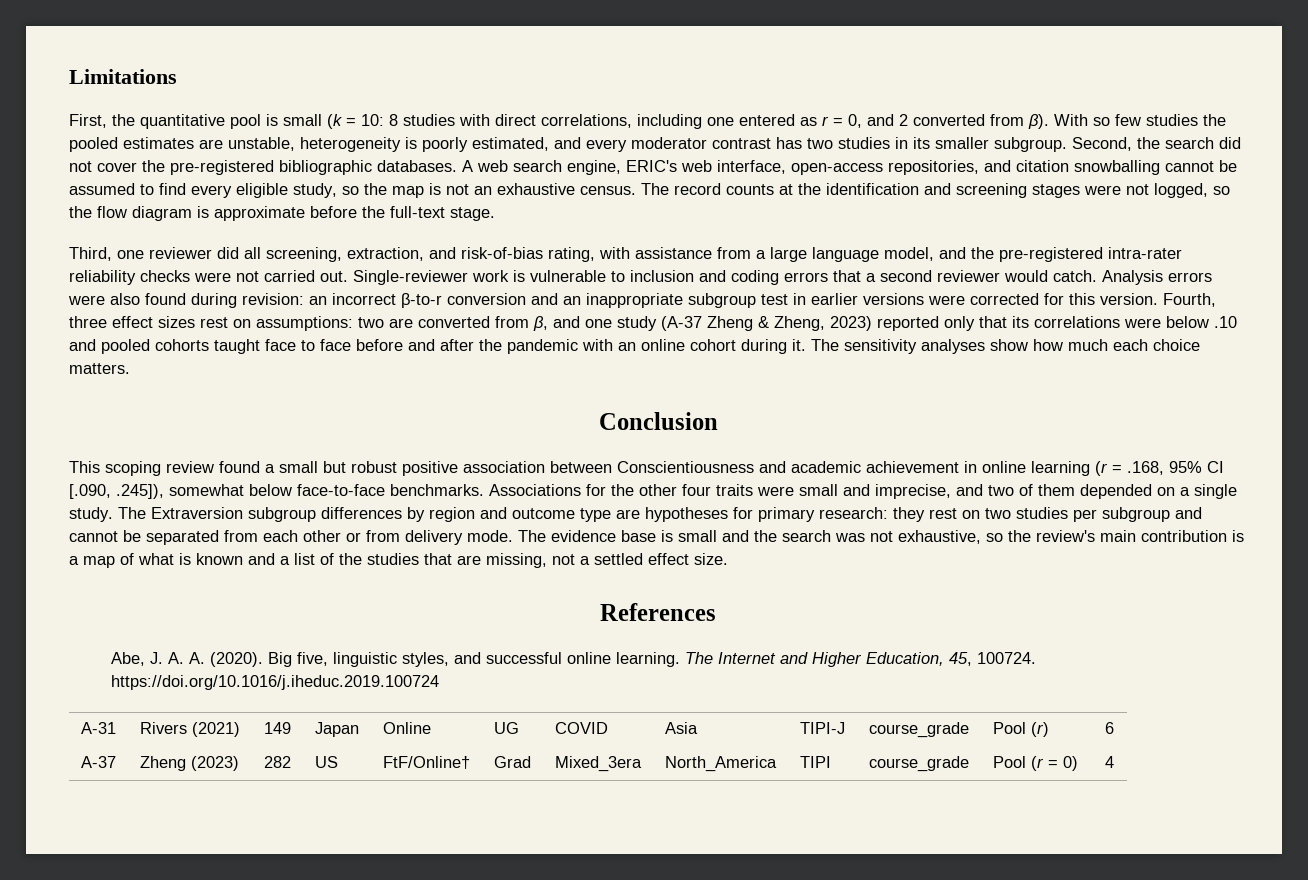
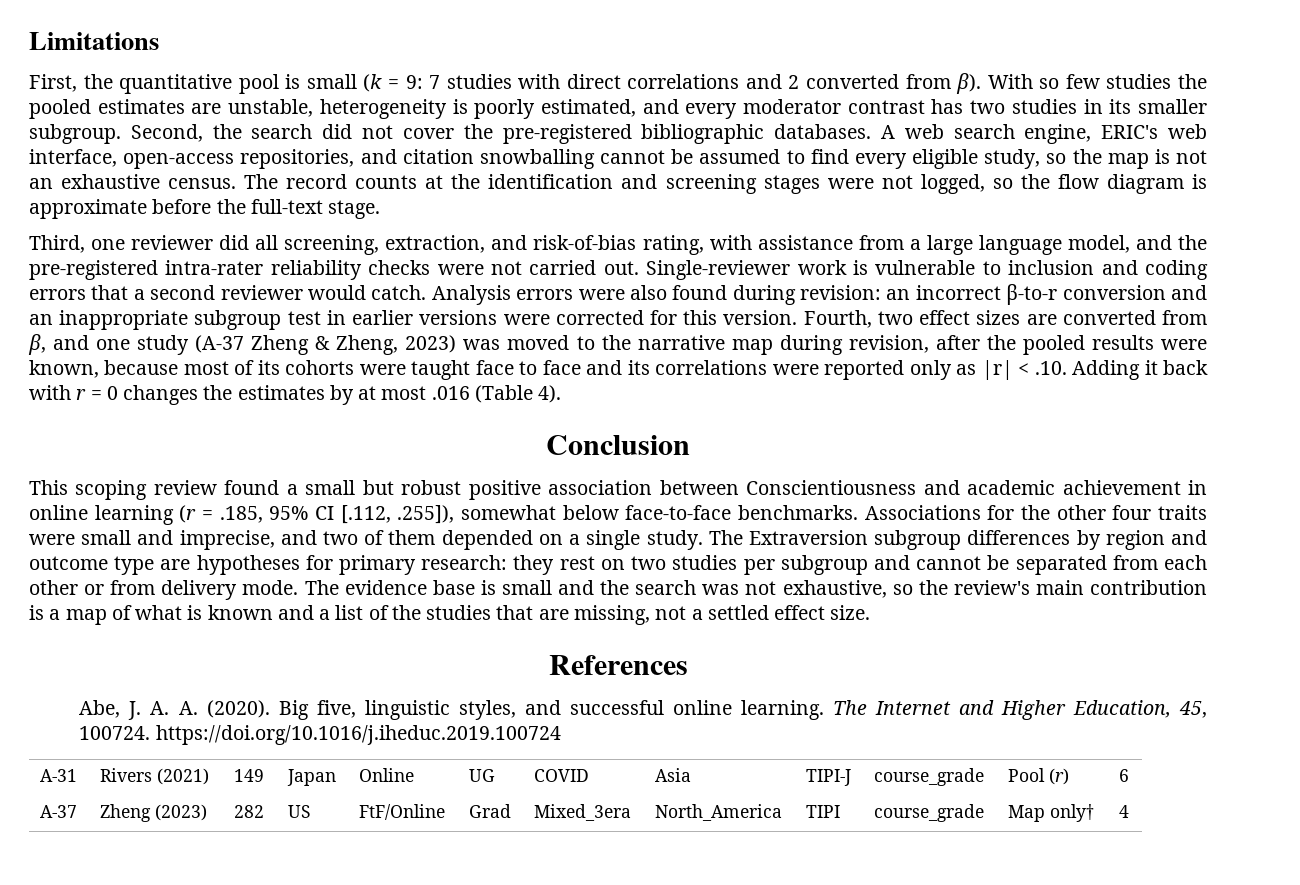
- First, the quantitative pool is small (k = 10: 8 studies with direct correlations, including one entered as r = 0, and 2 converted from β).
+ First, the quantitative pool is small (k = 9: 7 studies with direct correlations and 2 converted from β).
- Fourth, three effect sizes rest on assumptions: two are converted from β, and one study (A-37 Zheng & Zheng, 2023) reported only that its correlations were below .10 and pooled cohorts taught face to face before and after the pandemic with an online cohort during it. The sensitivity analyses show how much each choice matters.
+ Fourth, two effect sizes are converted from β, and one study (A-37 Zheng & Zheng, 2023) was moved to the narrative map during revision, after the pooled results were known, because most of its cohorts were taught face to face and its correlations were reported only as |r| < .10. Adding it back with r = 0 changes the estimates by at most .016 (Table 4).
- This scoping review found a small but robust positive association between Conscientiousness and academic achievement in online learning (r = .168, 95% CI [.090, .245]), somewhat below face-to-face benchmarks.
+ This scoping review found a small but robust positive association between Conscientiousness and academic achievement in online learning (r = .185, 95% CI [.112, .255]), somewhat below face-to-face benchmarks.
- A-37 | Zheng (2023) | 282 | US | FtF/Online† | Grad | Mixed_3era | North_America | TIPI | course_grade | Pool (r = 0) | 4
+ A-37 | Zheng (2023) | 282 | US | FtF/Online | Grad | Mixed_3era | North_America | TIPI | course_grade | Map only† | 4

